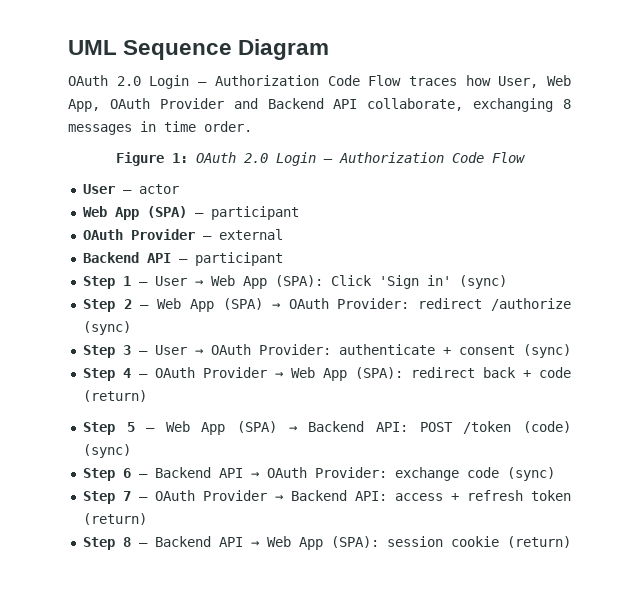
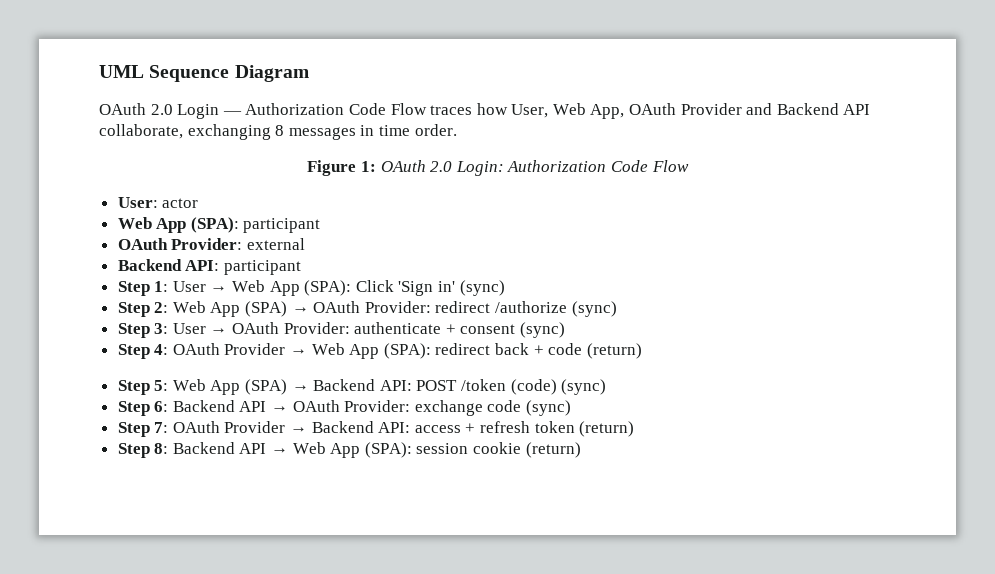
- Figure 1: OAuth 2.0 Login — Authorization Code Flow
+ Figure 1: OAuth 2.0 Login: Authorization Code Flow
- User — actor
+ User: actor
- Web App (SPA) — participant
+ Web App (SPA): participant
- OAuth Provider — external
+ OAuth Provider: external
- Backend API — participant
+ Backend API: participant
- Step 1 — User → Web App (SPA): Click 'Sign in' (sync)
+ Step 1: User → Web App (SPA): Click 'Sign in' (sync)
- Step 2 — Web App (SPA) → OAuth Provider: redirect /authorize (sync)
+ Step 2: Web App (SPA) → OAuth Provider: redirect /authorize (sync)
- Step 3 — User → OAuth Provider: authenticate + consent (sync)
+ Step 3: User → OAuth Provider: authenticate + consent (sync)
- Step 4 — OAuth Provider → Web App (SPA): redirect back + code (return)
+ Step 4: OAuth Provider → Web App (SPA): redirect back + code (return)
- Step 5 — Web App (SPA) → Backend API: POST /token (code) (sync)
+ Step 5: Web App (SPA) → Backend API: POST /token (code) (sync)
- Step 6 — Backend API → OAuth Provider: exchange code (sync)
+ Step 6: Backend API → OAuth Provider: exchange code (sync)
- Step 7 — OAuth Provider → Backend API: access + refresh token (return)
+ Step 7: OAuth Provider → Backend API: access + refresh token (return)
- Step 8 — Backend API → Web App (SPA): session cookie (return)
+ Step 8: Backend API → Web App (SPA): session cookie (return)

